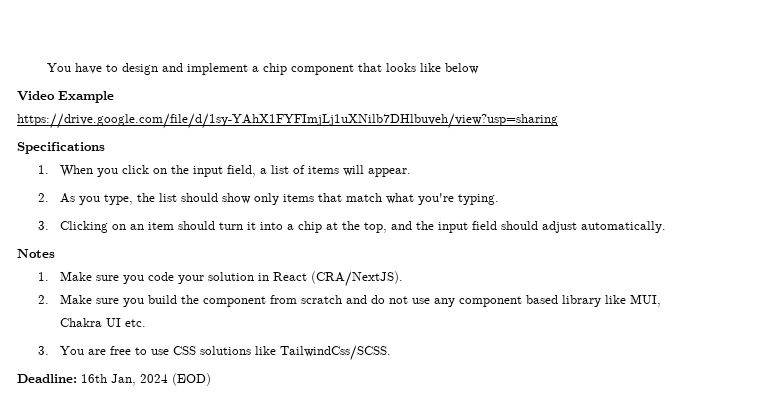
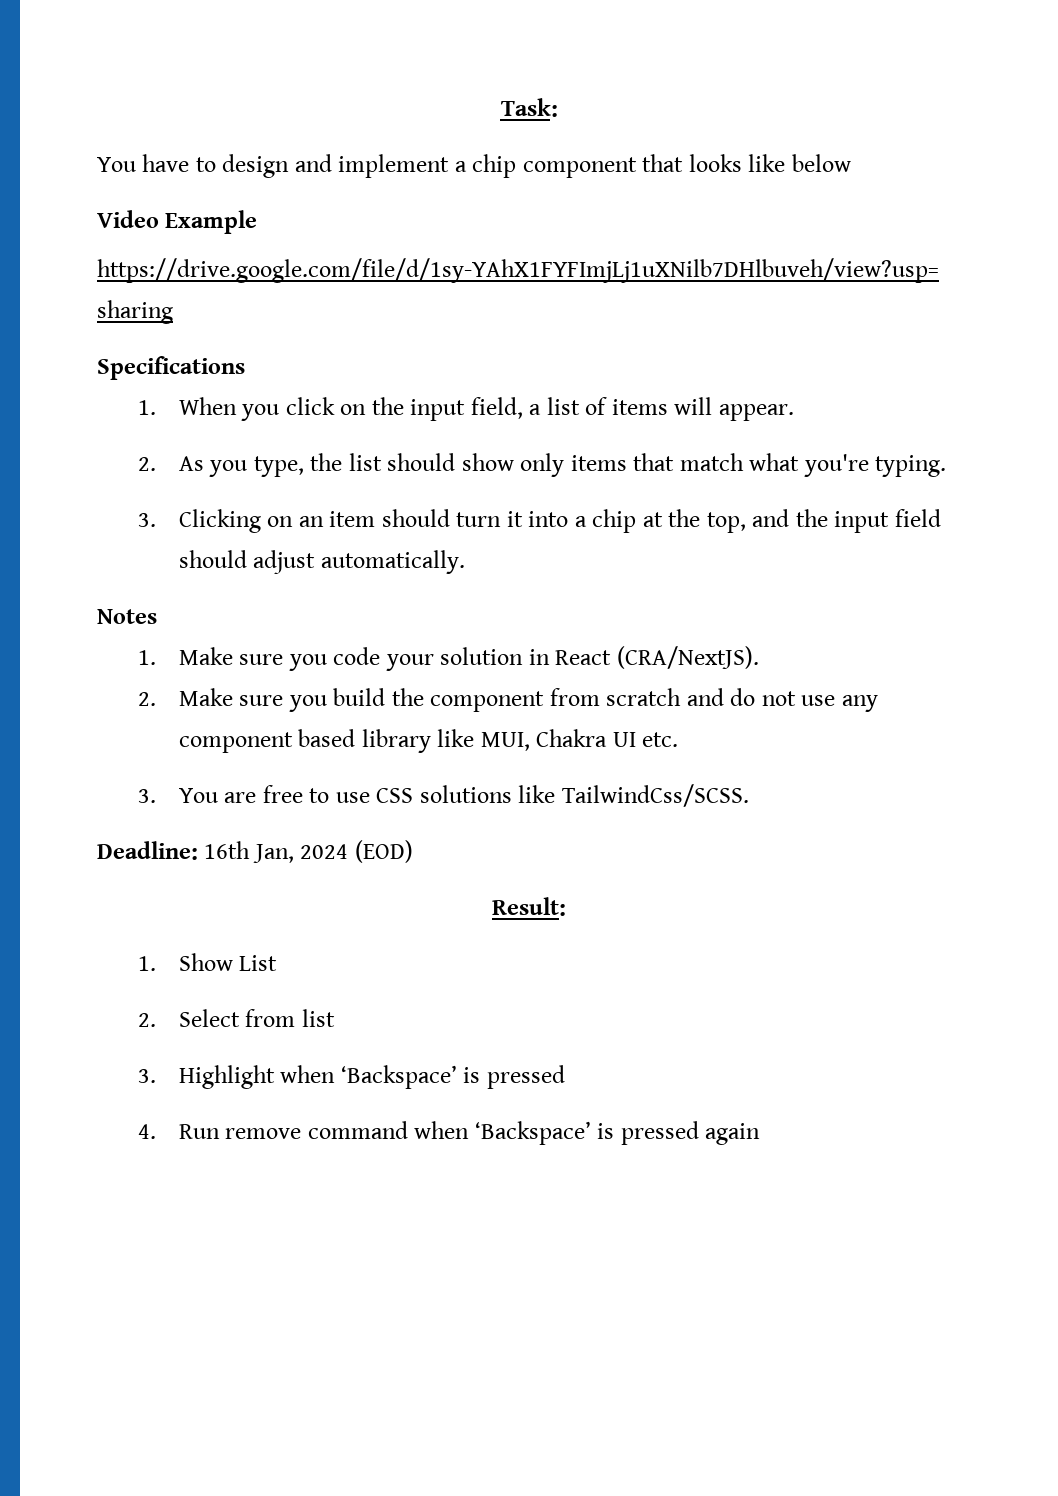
+ Task:
+ Result:
+ 1. Show List
+ 2. Select from list
+ 3. Highlight when ‘Backspace’ is pressed
+ 4. Run remove command when ‘Backspace’ is pressed again

